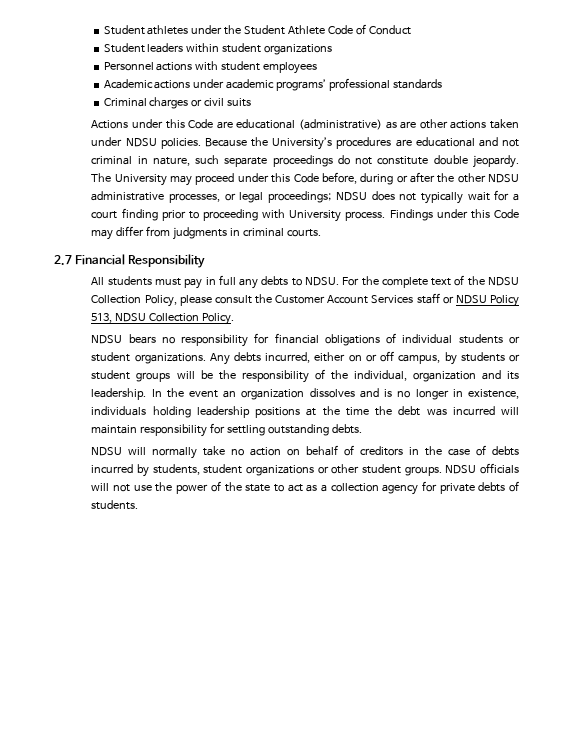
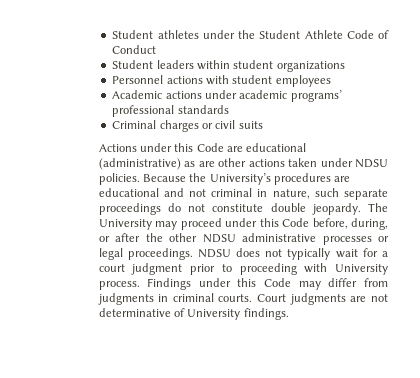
- The University may proceed under this Code before, during or after the other NDSU administrative processes, or legal proceedings; NDSU does not typically wait for a court finding prior to proceeding with University process.
+ The University may proceed under this Code before, during, or after the other NDSU administrative processes or legal proceedings. NDSU does not typically wait for a court judgment prior to proceeding with University process.
- Findings under this Code may differ from judgments in criminal courts.
- 2.7 Financial Responsibility
- All students must pay in full any debts to NDSU. For the complete text of the NDSU Collection Policy, please consult the Customer Account Services staff or NDSU Policy 513, NDSU Collection Policy.
- NDSU bears no responsibility for financial obligations of individual students or student organizations. Any debts incurred, either on or off campus, by students or student groups will be the responsibility of the individual, organization and its leadership. In the event an organization dissolves and is no longer in existence, individuals holding leadership positions at the time the debt was incurred will maintain responsibility for settling outstanding debts.
- NDSU will normally take no action on behalf of creditors in the case of debts incurred by students, student organizations or other student groups. NDSU officials will not use the power of the state to act as a collection agency for private debts of students.
+ Findings under this Code may differ from judgments in criminal courts. Court judgments are not determinative of University findings.

